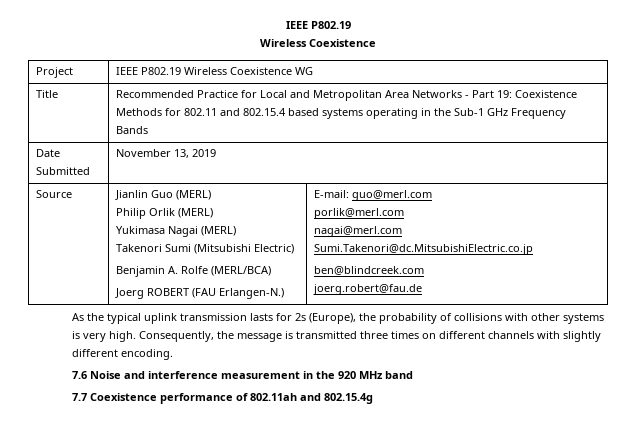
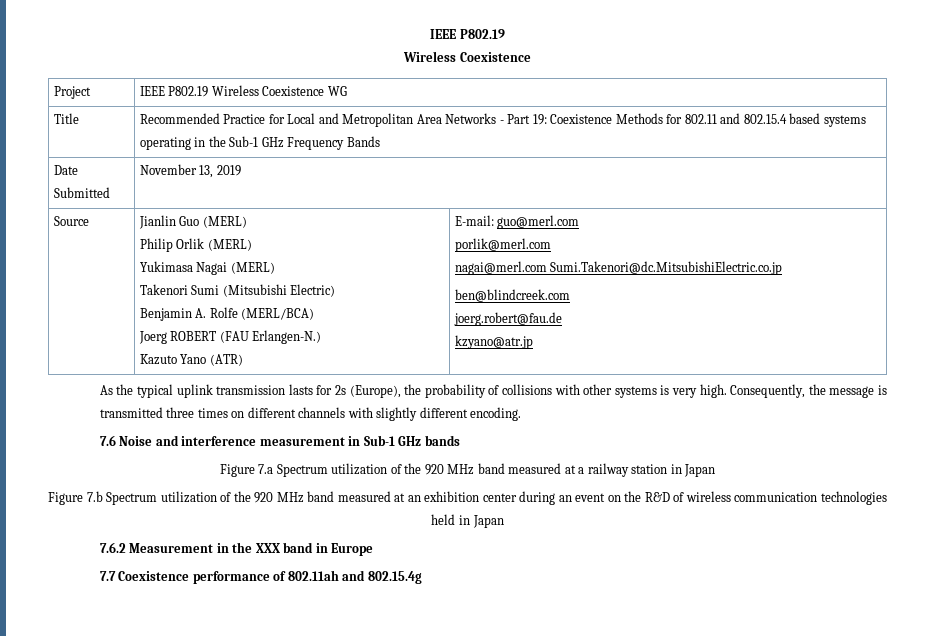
  Source | Jianlin Guo (MERL)
  Philip Orlik (MERL)
  Yukimasa Nagai (MERL)
  Takenori Sumi (Mitsubishi Electric)
  Benjamin A. Rolfe (MERL/BCA)
- Joerg ROBERT (FAU Erlangen-N.) | E-mail: guo@merl.com
+ Joerg ROBERT (FAU Erlangen-N.)
+ Kazuto Yano (ATR) | E-mail: guo@merl.com
  porlik@merl.com
  nagai@merl.com Sumi.Takenori@dc.MitsubishiElectric.co.jp
  ben@blindcreek.com
  joerg.robert@fau.de
+ kzyano@atr.jp
- 7.6 Noise and interference measurement in the 920 MHz band
+ 7.6 Noise and interference measurement in Sub-1 GHz bands
+ Figure 7.a Spectrum utilization of the 920 MHz band measured at a railway station in Japan
+ Figure 7.b Spectrum utilization of the 920 MHz band measured at an exhibition center during an event on the R&D of wireless communication technologies held in Japan
+ 7.6.2 Measurement in the XXX band in Europe

